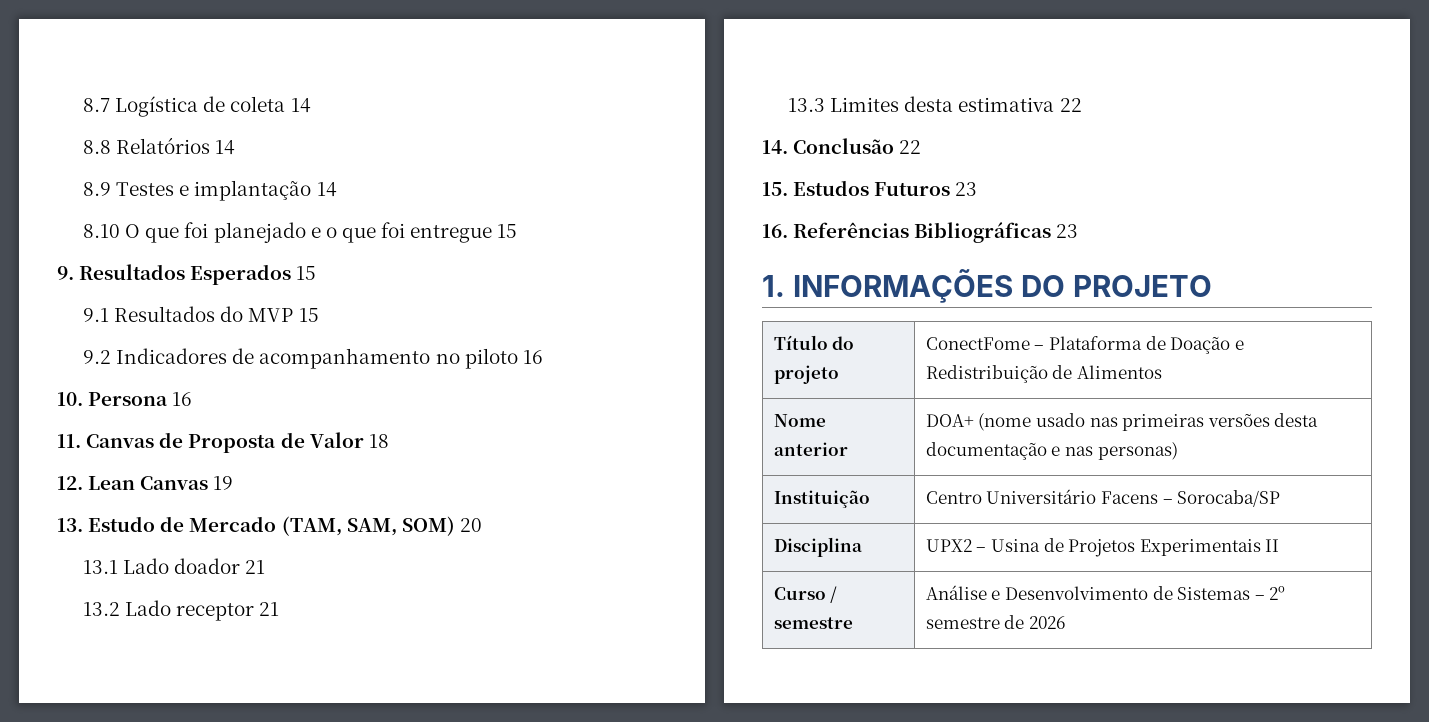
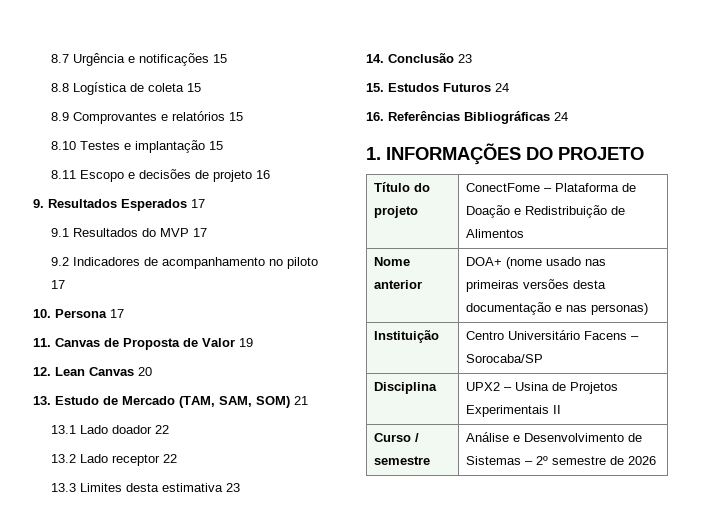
- 8.7 Logística de coleta 14
- 8.8 Relatórios 14
- 8.9 Testes e implantação 14
- 8.10 O que foi planejado e o que foi entregue 15
+ 8.7 Urgência e notificações 15
+ 8.8 Logística de coleta 15
+ 8.9 Comprovantes e relatórios 15
+ 8.10 Testes e implantação 15
+ 8.11 Escopo e decisões de projeto 16
- 9. Resultados Esperados 15
+ 9. Resultados Esperados 17
- 9.1 Resultados do MVP 15
+ 9.1 Resultados do MVP 17
- 9.2 Indicadores de acompanhamento no piloto 16
+ 9.2 Indicadores de acompanhamento no piloto 17
- 10. Persona 16
+ 10. Persona 17
- 11. Canvas de Proposta de Valor 18
+ 11. Canvas de Proposta de Valor 19
- 12. Lean Canvas 19
+ 12. Lean Canvas 20
- 13. Estudo de Mercado (TAM, SAM, SOM) 20
+ 13. Estudo de Mercado (TAM, SAM, SOM) 21
- 13.1 Lado doador 21
+ 13.1 Lado doador 22
- 13.2 Lado receptor 21
+ 13.2 Lado receptor 22
- 13.3 Limites desta estimativa 22
+ 13.3 Limites desta estimativa 23
- 14. Conclusão 22
+ 14. Conclusão 23
- 15. Estudos Futuros 23
+ 15. Estudos Futuros 24
- 16. Referências Bibliográficas 23
+ 16. Referências Bibliográficas 24

